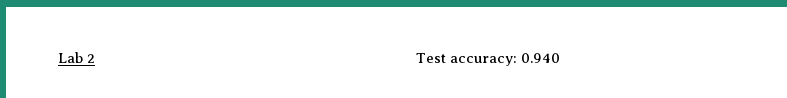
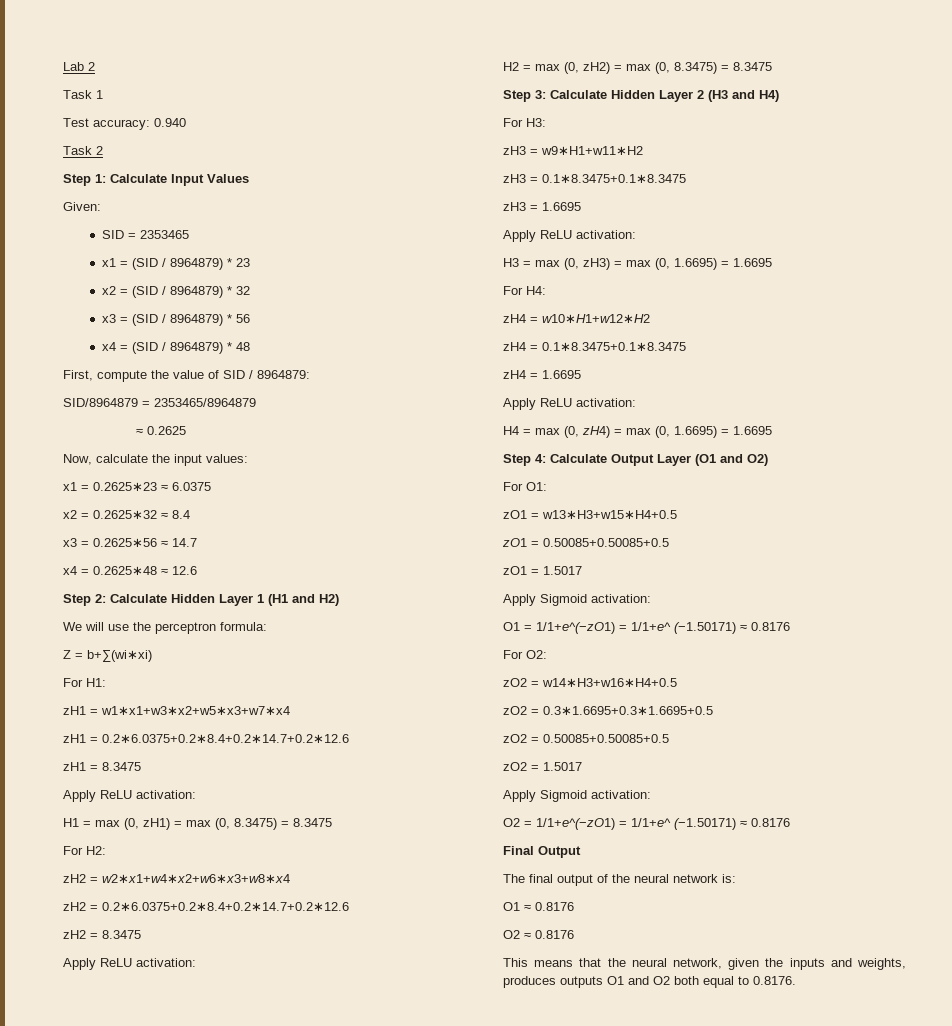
+ Task 1
+ Task 2
+ Step 1: Calculate Input Values
+ Given:
+ SID = 2353465
+ x1 = (SID / 8964879) * 23
+ x2 = (SID / 8964879) * 32
+ x3 = (SID / 8964879) * 56
+ x4 = (SID / 8964879) * 48
+ First, compute the value of SID / 8964879:
+ SID/8964879 = 2353465/8964879
+ ≈ 0.2625
+ Now, calculate the input values:
+ x1 = 0.2625∗23 ≈ 6.0375
+ x2 = 0.2625∗32 ≈ 8.4
+ x3 = 0.2625∗56 ≈ 14.7
+ x4 = 0.2625∗48 ≈ 12.6
+ Step 2: Calculate Hidden Layer 1 (H1 and H2)
+ We will use the perceptron formula:
+ Z = b+∑(wi∗xi)
+ For H1:
+ zH1 = w1∗x1+w3∗x2+w5∗x3+w7∗x4
+ zH1 = 0.2∗6.0375+0.2∗8.4+0.2∗14.7+0.2∗12.6
+ zH1 = 8.3475
+ Apply ReLU activation:
+ H1 = max (0, zH1) = max (0, 8.3475) = 8.3475
+ For H2:
+ zH2 = w2∗x1+w4∗x2+w6∗x3+w8∗x4
+ zH2 = 0.2∗6.0375+0.2∗8.4+0.2∗14.7+0.2∗12.6
+ zH2 = 8.3475
+ Apply ReLU activation:
+ H2 = max (0, zH2) = max (0, 8.3475) = 8.3475
+ Step 3: Calculate Hidden Layer 2 (H3 and H4)
+ For H3:
+ zH3 = w9∗H1+w11∗H2
+ zH3 = 0.1∗8.3475+0.1∗8.3475
+ zH3 = 1.6695
+ Apply ReLU activation:
+ H3 = max (0, zH3) = max (0, 1.6695) = 1.6695
+ For H4:
+ zH4 = w10∗H1+w12∗H2
+ zH4 = 0.1∗8.3475+0.1∗8.3475
+ zH4 = 1.6695
+ Apply ReLU activation:
+ H4 = max (0, zH4) = max (0, 1.6695) = 1.6695
+ Step 4: Calculate Output Layer (O1 and O2)
+ For O1:
+ zO1 = w13∗H3+w15∗H4+0.5
+ zO1 = 0.50085+0.50085+0.5
+ zO1 = 1.5017
+ Apply Sigmoid activation:
+ O1 = 1/1+e^(−zO1) = 1/1+e^ (−1.50171) ≈ 0.8176
+ For O2:
+ zO2 = w14∗H3+w16∗H4+0.5
+ zO2 = 0.3∗1.6695+0.3∗1.6695+0.5
+ zO2 = 0.50085+0.50085+0.5
+ zO2 = 1.5017
+ Apply Sigmoid activation:
+ O2 = 1/1+e^(−zO1) = 1/1+e^ (−1.50171) ≈ 0.8176
+ Final Output
+ The final output of the neural network is:
+ O1 ≈ 0.8176
+ O2 ≈ 0.8176
+ This means that the neural network, given the inputs and weights, produces outputs O1 and O2 both equal to 0.8176.

